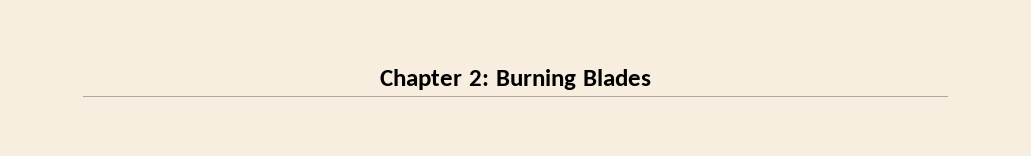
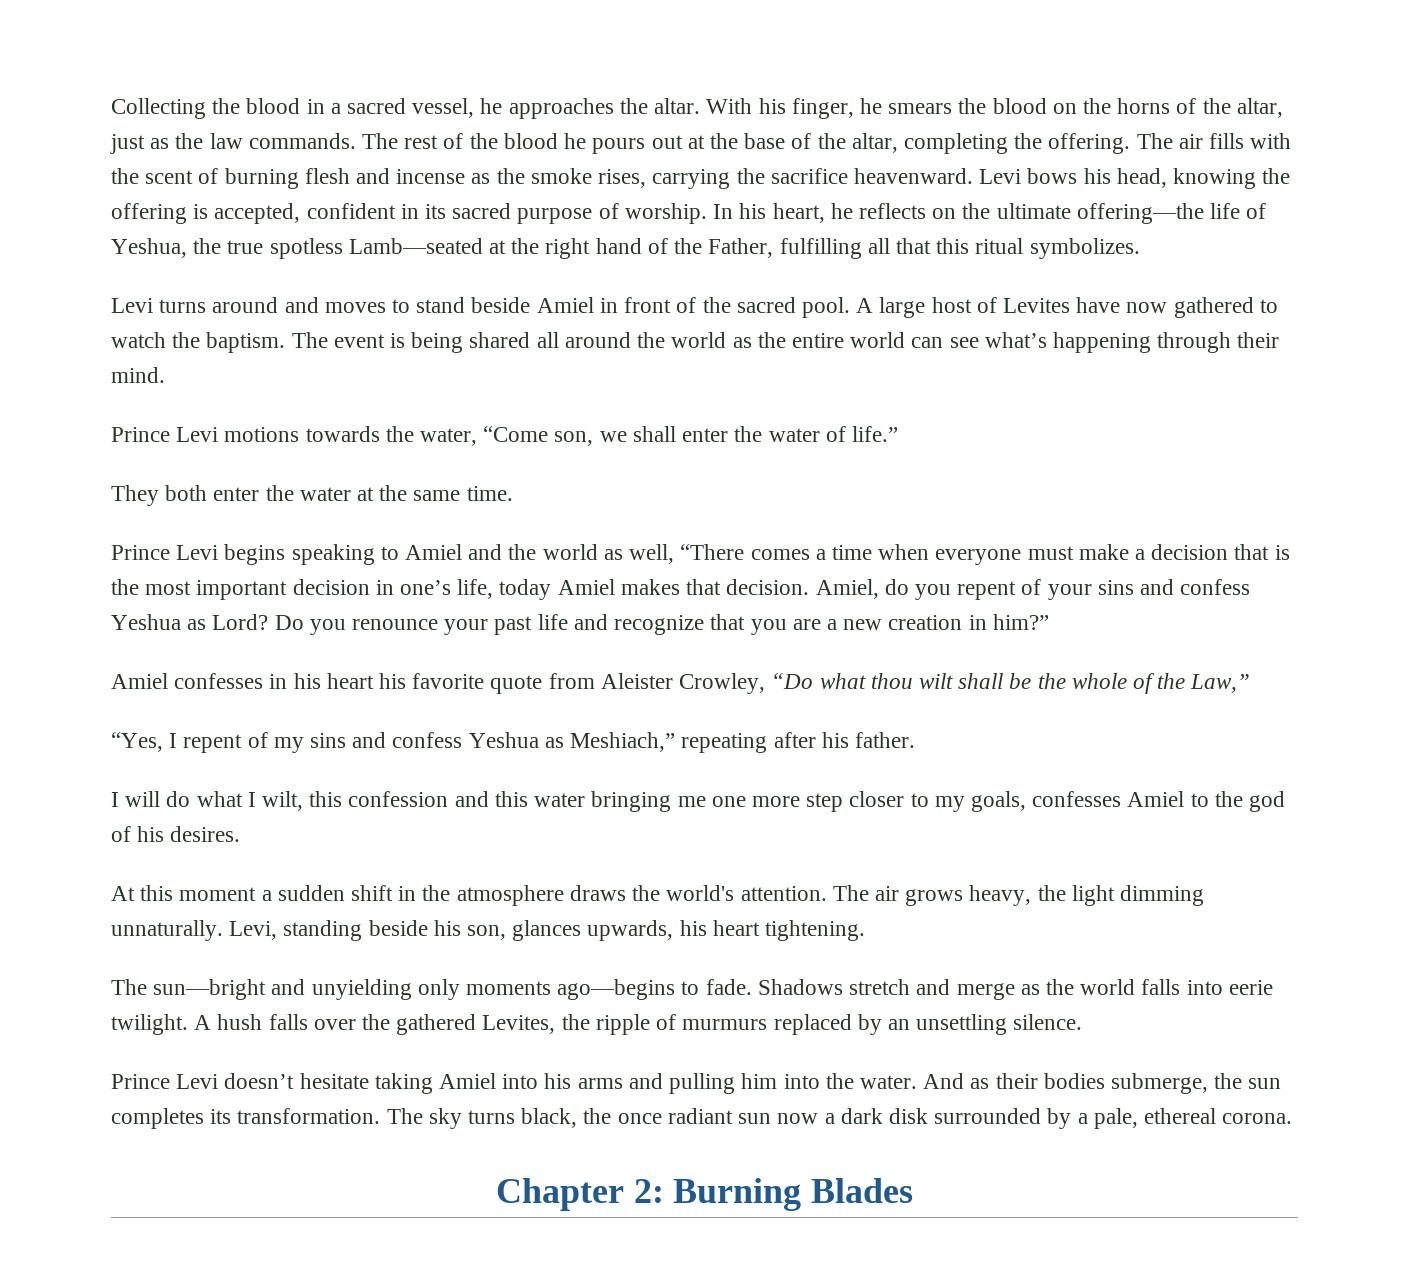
+ Collecting the blood in a sacred vessel, he approaches the altar. With his finger, he smears the blood on the horns of the altar, just as the law commands. The rest of the blood he pours out at the base of the altar, completing the offering. The air fills with the scent of burning flesh and incense as the smoke rises, carrying the sacrifice heavenward. Levi bows his head, knowing the offering is accepted, confident in its sacred purpose of worship. In his heart, he reflects on the ultimate offering—the life of Yeshua, the true spotless Lamb—seated at the right hand of the Father, fulfilling all that this ritual symbolizes.
+ Levi turns around and moves to stand beside Amiel in front of the sacred pool. A large host of Levites have now gathered to watch the baptism. The event is being shared all around the world as the entire world can see what’s happening through their mind.
+ Prince Levi motions towards the water, “Come son, we shall enter the water of life.”
+ They both enter the water at the same time.
+ Prince Levi begins speaking to Amiel and the world as well, “There comes a time when everyone must make a decision that is the most important decision in one’s life, today Amiel makes that decision. Amiel, do you repent of your sins and confess Yeshua as Lord? Do you renounce your past life and recognize that you are a new creation in him?”
+ Amiel confesses in his heart his favorite quote from Aleister Crowley, “Do what thou wilt shall be the whole of the Law,”
+ “Yes, I repent of my sins and confess Yeshua as Meshiach,” repeating after his father.
+ I will do what I wilt, this confession and this water bringing me one more step closer to my goals, confesses Amiel to the god of his desires.
+ At this moment a sudden shift in the atmosphere draws the world's attention. The air grows heavy, the light dimming unnaturally. Levi, standing beside his son, glances upwards, his heart tightening.
+ The sun—bright and unyielding only moments ago—begins to fade. Shadows stretch and merge as the world falls into eerie twilight. A hush falls over the gathered Levites, the ripple of murmurs replaced by an unsettling silence.
+ Prince Levi doesn’t hesitate taking Amiel into his arms and pulling him into the water. And as their bodies submerge, the sun completes its transformation. The sky turns black, the once radiant sun now a dark disk surrounded by a pale, ethereal corona.

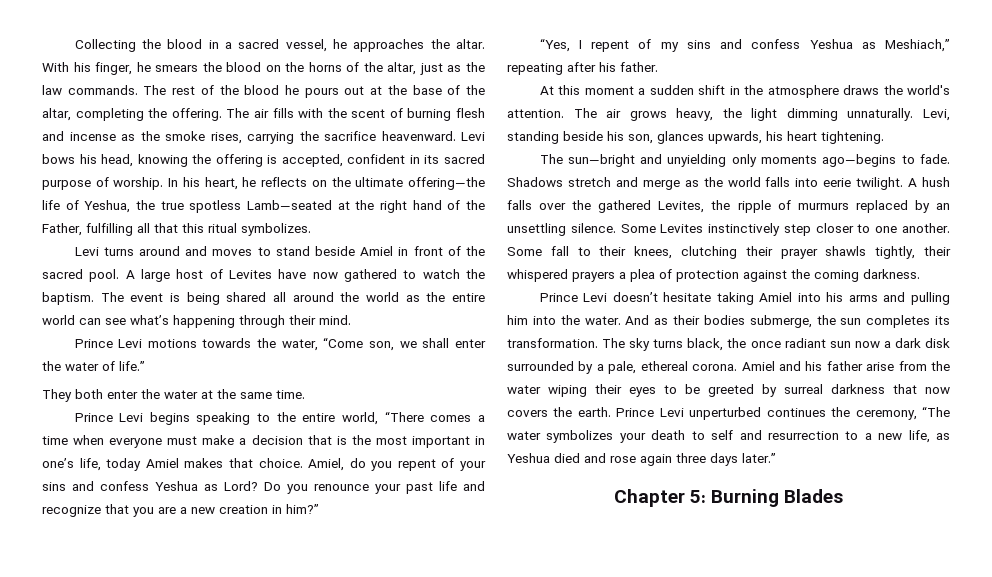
- Prince Levi begins speaking to Amiel and the world as well, “There comes a time when everyone must make a decision that is the most important decision in one’s life, today Amiel makes that decision.
+ Prince Levi begins speaking to the entire world, “There comes a time when everyone must make a decision that is the most important in one’s life, today Amiel makes that choice.
- Amiel confesses in his heart his favorite quote from Aleister Crowley, “Do what thou wilt shall be the whole of the Law,”
- I will do what I wilt, this confession and this water bringing me one more step closer to my goals, confesses Amiel to the god of his desires.
+ Some Levites instinctively step closer to one another. Some fall to their knees, clutching their prayer shawls tightly, their whispered prayers a plea of protection against the coming darkness.
+ Amiel and his father arise from the water wiping their eyes to be greeted by surreal darkness that now covers the earth. Prince Levi unperturbed continues the ceremony, “The water symbolizes your death to self and resurrection to a new life, as Yeshua died and rose again three days later.”
- Chapter 2: Burning Blades
+ Chapter 5: Burning Blades

